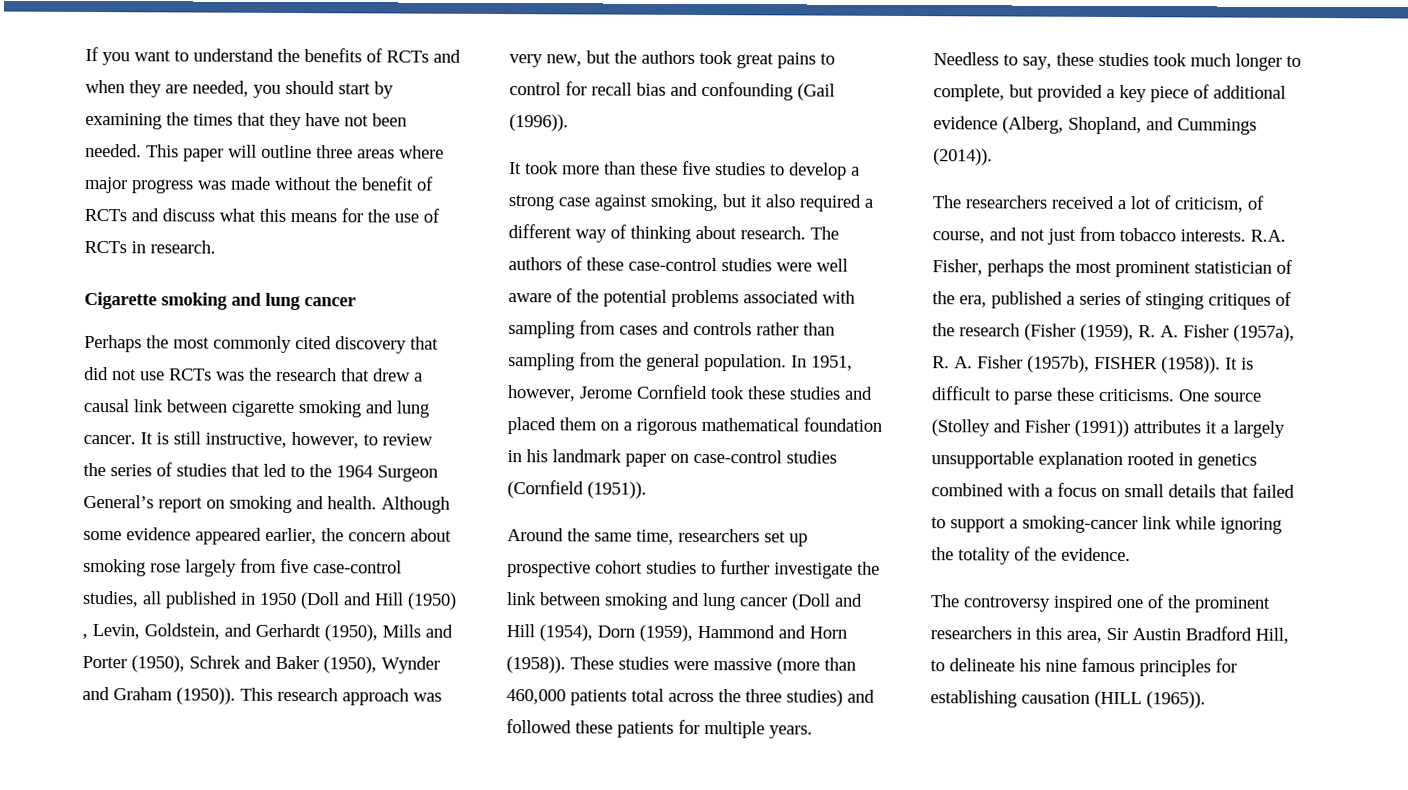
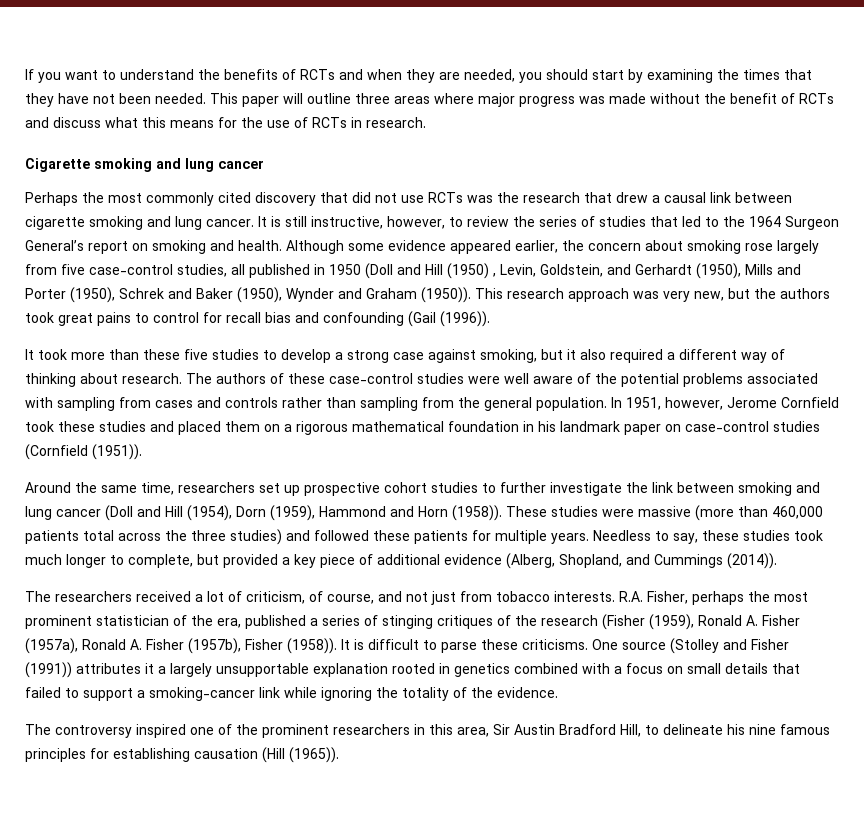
- R.A. Fisher, perhaps the most prominent statistician of the era, published a series of stinging critiques of the research (Fisher (1959), R. A. Fisher (1957a), R. A. Fisher (1957b), FISHER (1958)).
+ R.A. Fisher, perhaps the most prominent statistician of the era, published a series of stinging critiques of the research (Fisher (1959), Ronald A. Fisher (1957a), Ronald A. Fisher (1957b), Fisher (1958)).
- The controversy inspired one of the prominent researchers in this area, Sir Austin Bradford Hill, to delineate his nine famous principles for establishing causation (HILL (1965)).
+ The controversy inspired one of the prominent researchers in this area, Sir Austin Bradford Hill, to delineate his nine famous principles for establishing causation (Hill (1965)).

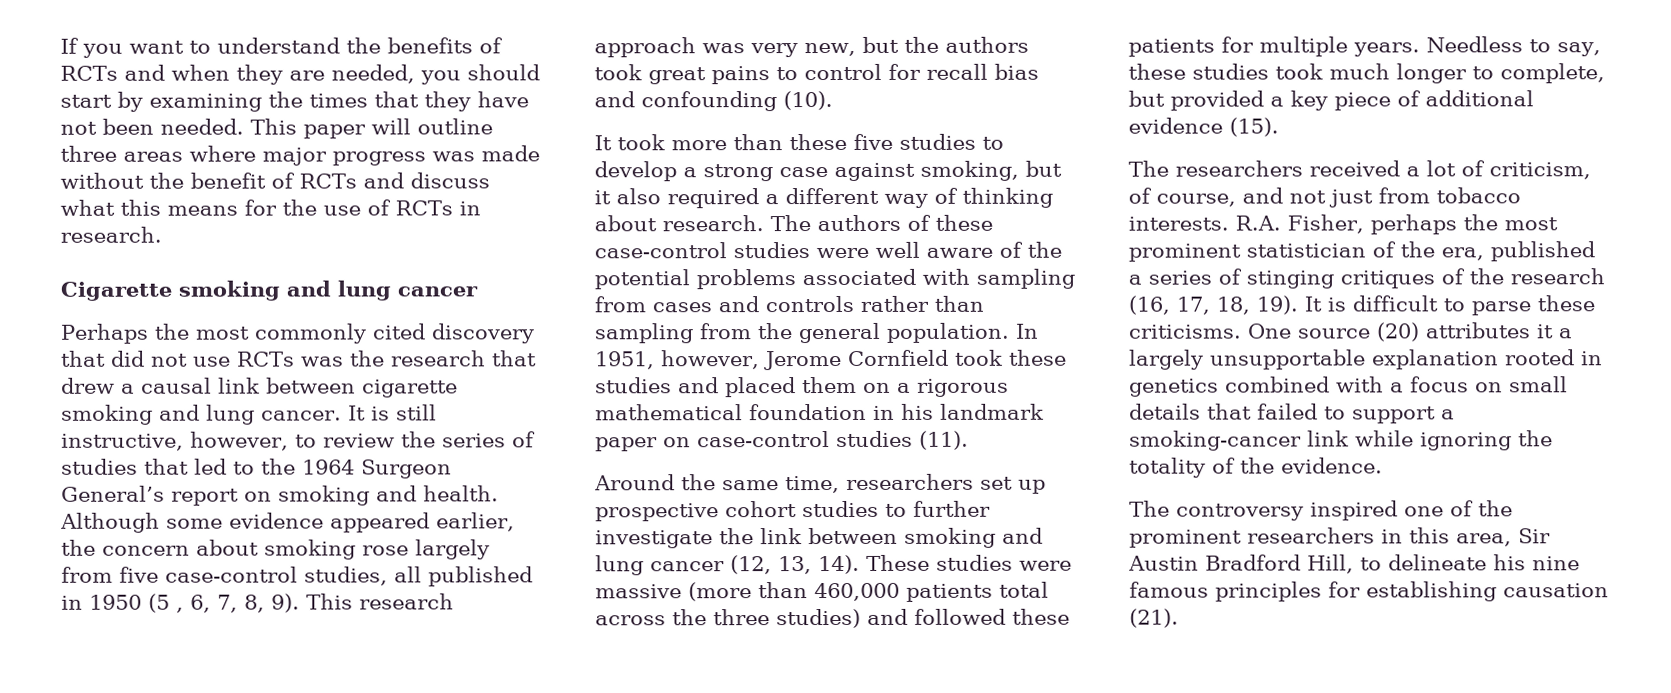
- Although some evidence appeared earlier, the concern about smoking rose largely from five case-control studies, all published in 1950 (Doll and Hill (1950) , Levin, Goldstein, and Gerhardt (1950), Mills and Porter (1950), Schrek and Baker (1950), Wynder and Graham (1950)).
+ Although some evidence appeared earlier, the concern about smoking rose largely from five case-control studies, all published in 1950 (5 , 6, 7, 8, 9).
- This research approach was very new, but the authors took great pains to control for recall bias and confounding (Gail (1996)).
+ This research approach was very new, but the authors took great pains to control for recall bias and confounding (10).
- In 1951, however, Jerome Cornfield took these studies and placed them on a rigorous mathematical foundation in his landmark paper on case-control studies (Cornfield (1951)).
+ In 1951, however, Jerome Cornfield took these studies and placed them on a rigorous mathematical foundation in his landmark paper on case-control studies (11).
- Around the same time, researchers set up prospective cohort studies to further investigate the link between smoking and lung cancer (Doll and Hill (1954), Dorn (1959), Hammond and Horn (1958)).
+ Around the same time, researchers set up prospective cohort studies to further investigate the link between smoking and lung cancer (12, 13, 14).
- Needless to say, these studies took much longer to complete, but provided a key piece of additional evidence (Alberg, Shopland, and Cummings (2014)).
+ Needless to say, these studies took much longer to complete, but provided a key piece of additional evidence (15).
- R.A. Fisher, perhaps the most prominent statistician of the era, published a series of stinging critiques of the research (Fisher (1959), Ronald A. Fisher (1957a), Ronald A. Fisher (1957b), Fisher (1958)).
+ R.A. Fisher, perhaps the most prominent statistician of the era, published a series of stinging critiques of the research (16, 17, 18, 19).
- One source (Stolley and Fisher (1991)) attributes it a largely unsupportable explanation rooted in genetics combined with a focus on small details that failed to support a smoking-cancer link while ignoring the totality of the evidence.
+ One source (20) attributes it a largely unsupportable explanation rooted in genetics combined with a focus on small details that failed to support a smoking-cancer link while ignoring the totality of the evidence.
- The controversy inspired one of the prominent researchers in this area, Sir Austin Bradford Hill, to delineate his nine famous principles for establishing causation (Hill (1965)).
+ The controversy inspired one of the prominent researchers in this area, Sir Austin Bradford Hill, to delineate his nine famous principles for establishing causation (21).

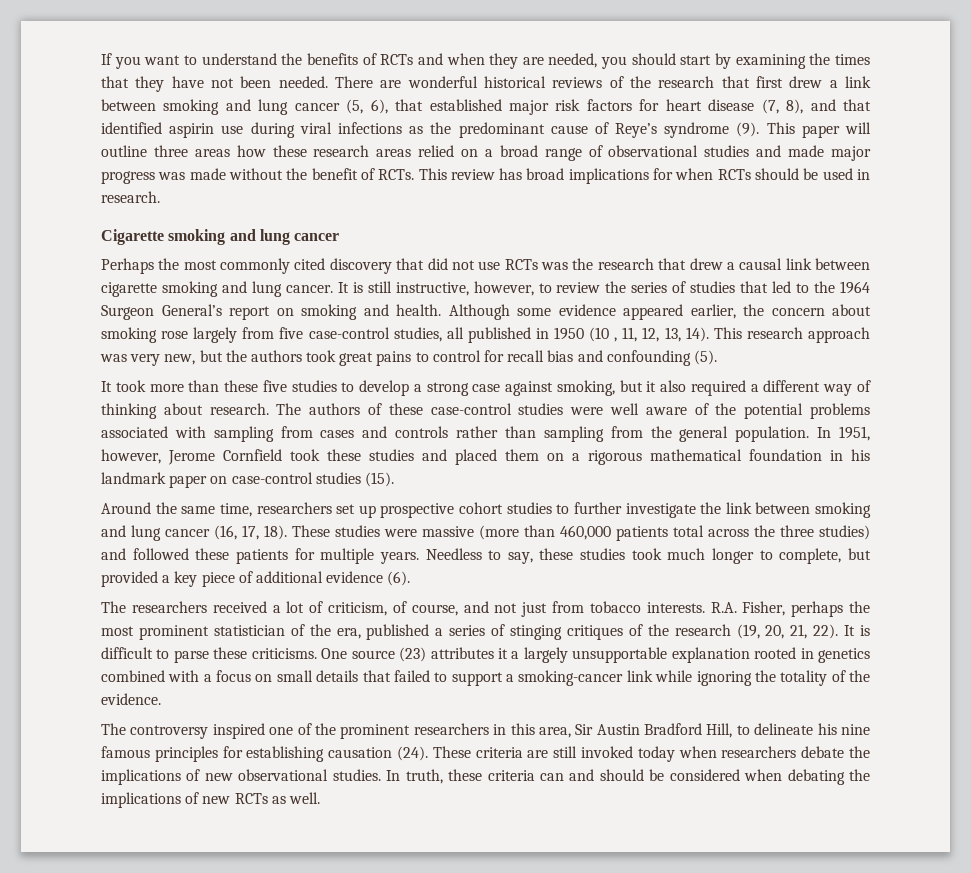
+ There are wonderful historical reviews of the research that first drew a link between smoking and lung cancer (5, 6), that established major risk factors for heart disease (7, 8), and that identified aspirin use during viral infections as the predominant cause of Reye’s syndrome (9).
- This paper will outline three areas where major progress was made without the benefit of RCTs and discuss what this means for the use of RCTs in research.
+ This paper will outline three areas how these research areas relied on a broad range of observational studies and made major progress was made without the benefit of RCTs. This review has broad implications for when RCTs should be used in research.
- Although some evidence appeared earlier, the concern about smoking rose largely from five case-control studies, all published in 1950 (5 , 6, 7, 8, 9).
+ Although some evidence appeared earlier, the concern about smoking rose largely from five case-control studies, all published in 1950 (10 , 11, 12, 13, 14).
- This research approach was very new, but the authors took great pains to control for recall bias and confounding (10).
+ This research approach was very new, but the authors took great pains to control for recall bias and confounding (5).
- In 1951, however, Jerome Cornfield took these studies and placed them on a rigorous mathematical foundation in his landmark paper on case-control studies (11).
+ In 1951, however, Jerome Cornfield took these studies and placed them on a rigorous mathematical foundation in his landmark paper on case-control studies (15).
- Around the same time, researchers set up prospective cohort studies to further investigate the link between smoking and lung cancer (12, 13, 14).
+ Around the same time, researchers set up prospective cohort studies to further investigate the link between smoking and lung cancer (16, 17, 18).
- Needless to say, these studies took much longer to complete, but provided a key piece of additional evidence (15).
+ Needless to say, these studies took much longer to complete, but provided a key piece of additional evidence (6).
- R.A. Fisher, perhaps the most prominent statistician of the era, published a series of stinging critiques of the research (16, 17, 18, 19).
+ R.A. Fisher, perhaps the most prominent statistician of the era, published a series of stinging critiques of the research (19, 20, 21, 22).
- One source (20) attributes it a largely unsupportable explanation rooted in genetics combined with a focus on small details that failed to support a smoking-cancer link while ignoring the totality of the evidence.
+ One source (23) attributes it a largely unsupportable explanation rooted in genetics combined with a focus on small details that failed to support a smoking-cancer link while ignoring the totality of the evidence.
- The controversy inspired one of the prominent researchers in this area, Sir Austin Bradford Hill, to delineate his nine famous principles for establishing causation (21).
+ The controversy inspired one of the prominent researchers in this area, Sir Austin Bradford Hill, to delineate his nine famous principles for establishing causation (24). These criteria are still invoked today when researchers debate the implications of new observational studies. In truth, these criteria can and should be considered when debating the implications of new RCTs as well.

